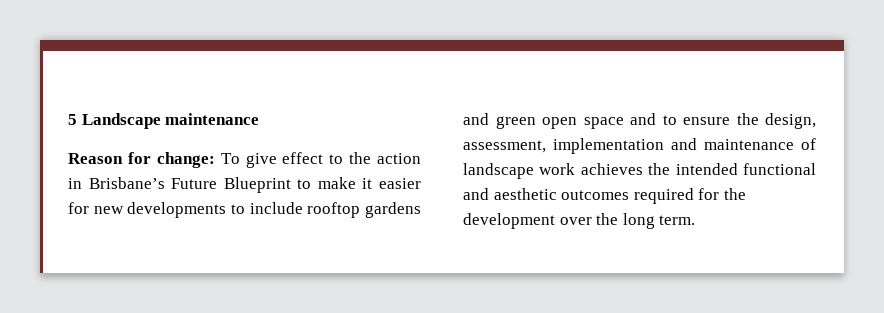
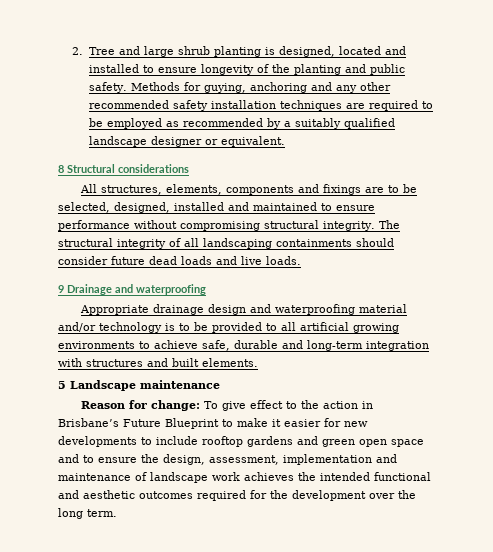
+ 2. Tree and large shrub planting is designed, located and installed to ensure longevity of the planting and public safety. Methods for guying, anchoring and any other recommended safety installation techniques are required to be employed as recommended by a suitably qualified landscape designer or equivalent.
+ 8 Structural considerations
+ All structures, elements, components and fixings are to be selected, designed, installed and maintained to ensure performance without compromising structural integrity. The structural integrity of all landscaping containments should consider future dead loads and live loads.
+ 9 Drainage and waterproofing
+ Appropriate drainage design and waterproofing material and/or technology is to be provided to all artificial growing environments to achieve safe, durable and long-term integration with structures and built elements.

